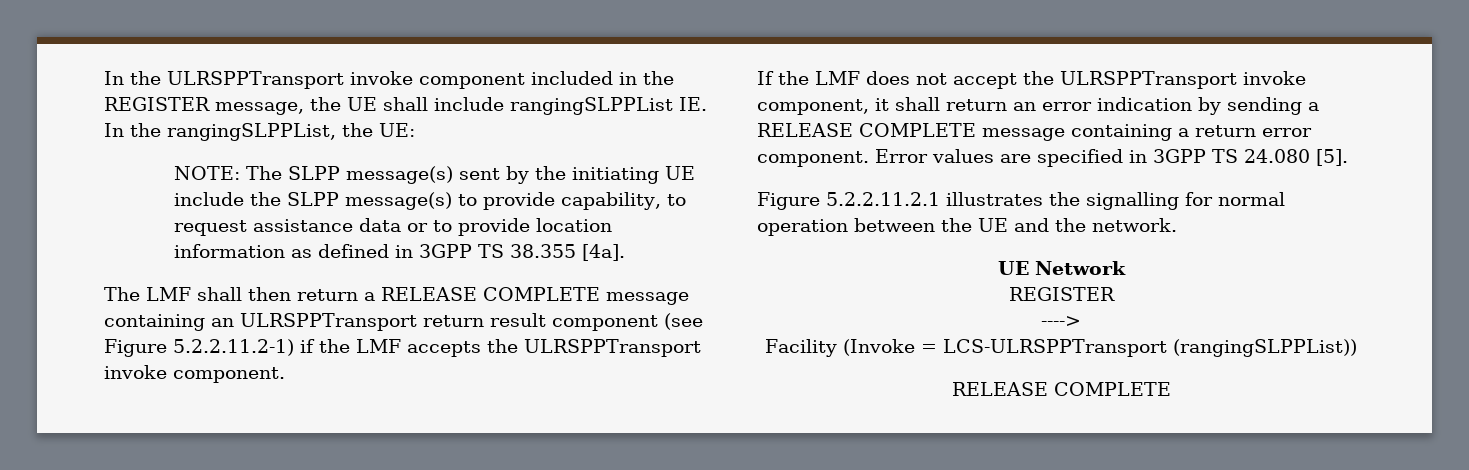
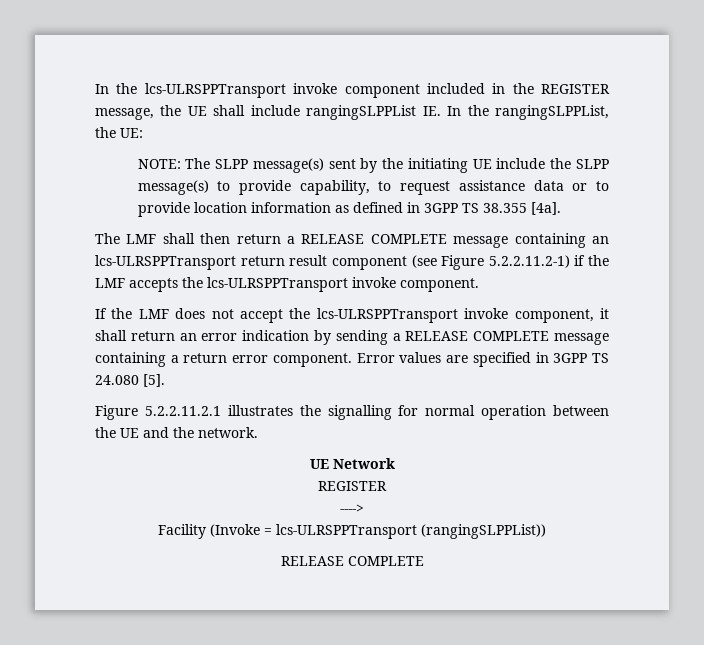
- In the ULRSPPTransport invoke component included in the REGISTER message, the UE shall include rangingSLPPList IE. In the rangingSLPPList, the UE:
+ In the lcs-ULRSPPTransport invoke component included in the REGISTER message, the UE shall include rangingSLPPList IE. In the rangingSLPPList, the UE:
- The LMF shall then return a RELEASE COMPLETE message containing an ULRSPPTransport return result component (see Figure 5.2.2.11.2-1) if the LMF accepts the ULRSPPTransport invoke component.
+ The LMF shall then return a RELEASE COMPLETE message containing an lcs-ULRSPPTransport return result component (see Figure 5.2.2.11.2-1) if the LMF accepts the lcs-ULRSPPTransport invoke component.
- If the LMF does not accept the ULRSPPTransport invoke component, it shall return an error indication by sending a RELEASE COMPLETE message containing a return error component.
+ If the LMF does not accept the lcs-ULRSPPTransport invoke component, it shall return an error indication by sending a RELEASE COMPLETE message containing a return error component.
- Facility (Invoke = LCS-ULRSPPTransport (rangingSLPPList))
+ Facility (Invoke = lcs-ULRSPPTransport (rangingSLPPList))

